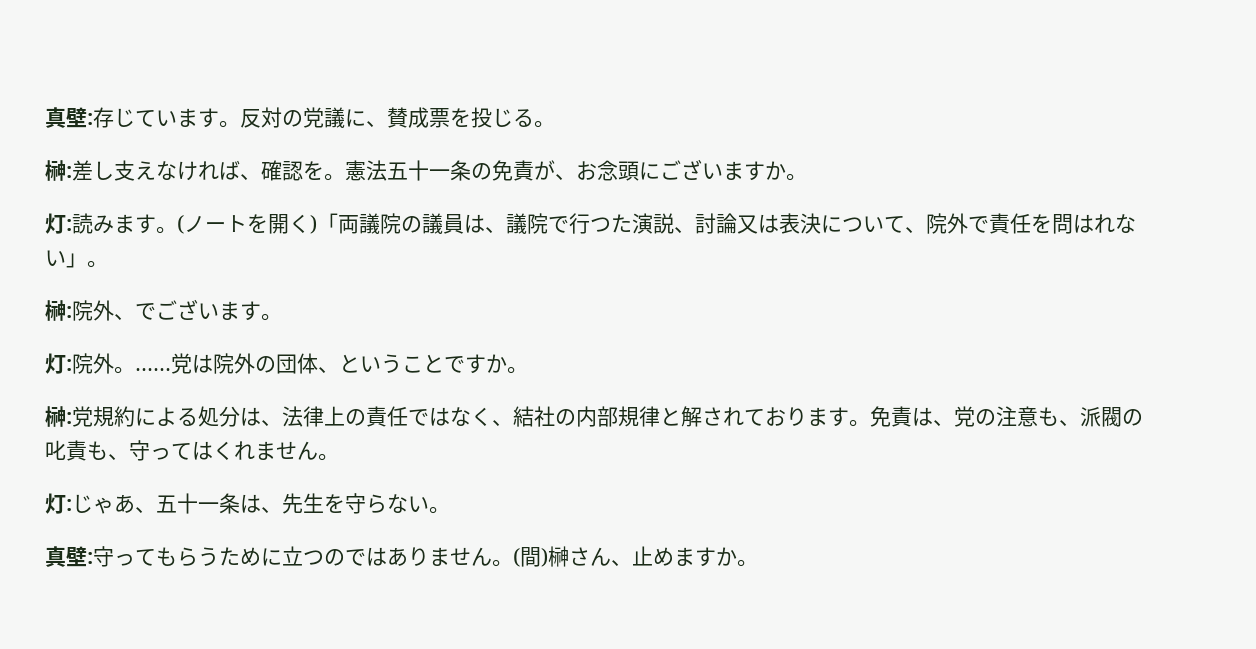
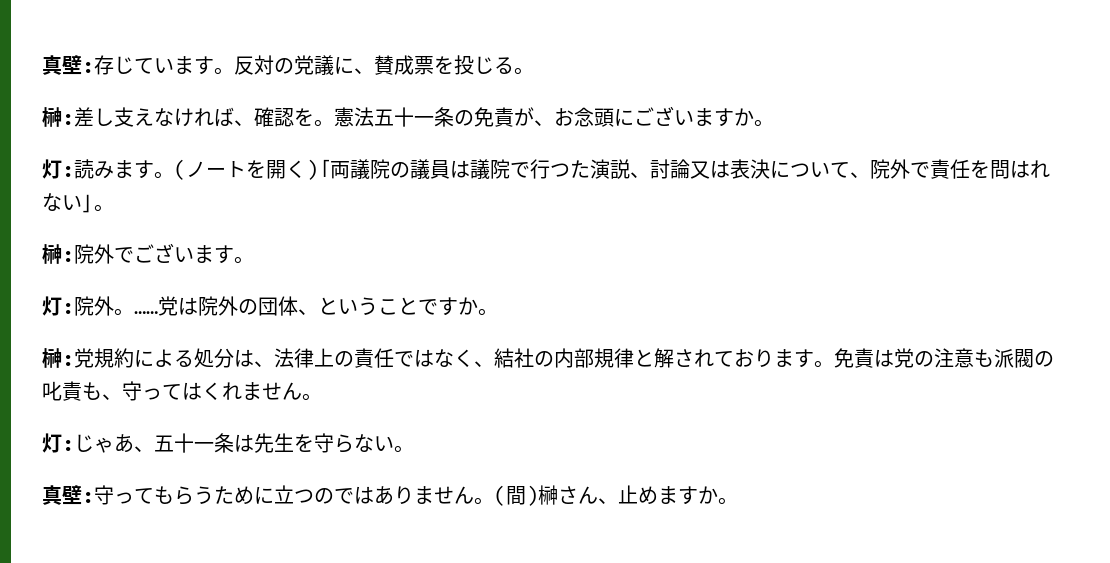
- (ノートを開く)「両議院の議員は、議院で行つた演説、討論又は表決について、院外で責任を問はれない」。
+ (ノートを開く)「両議院の議員は議院で行つた演説、討論又は表決について、院外で責任を問はれない」。
- 榊:院外、でございます。
+ 榊:院外でございます。
- 免責は、党の注意も、派閥の叱責も、守ってはくれません。
+ 免責は党の注意も派閥の叱責も、守ってはくれません。
- 灯:じゃあ、五十一条は、先生を守らない。
+ 灯:じゃあ、五十一条は先生を守らない。

